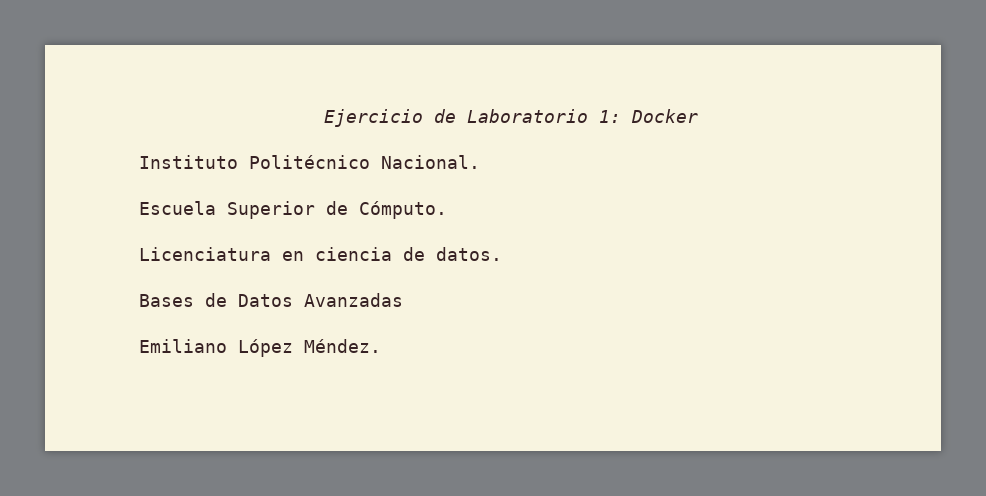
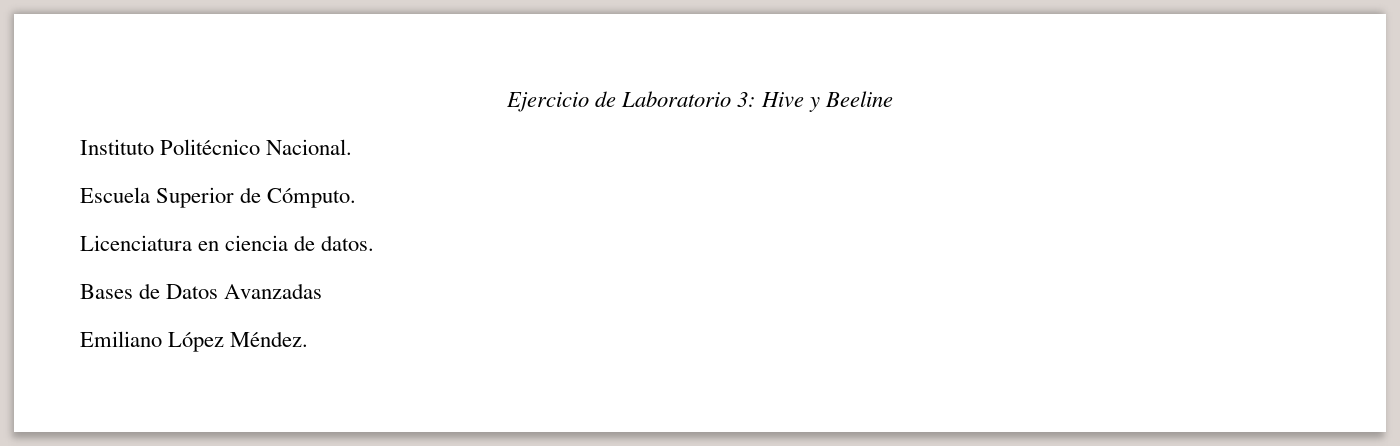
- Ejercicio de Laboratorio 1: Docker
+ Ejercicio de Laboratorio 3: Hive y Beeline

